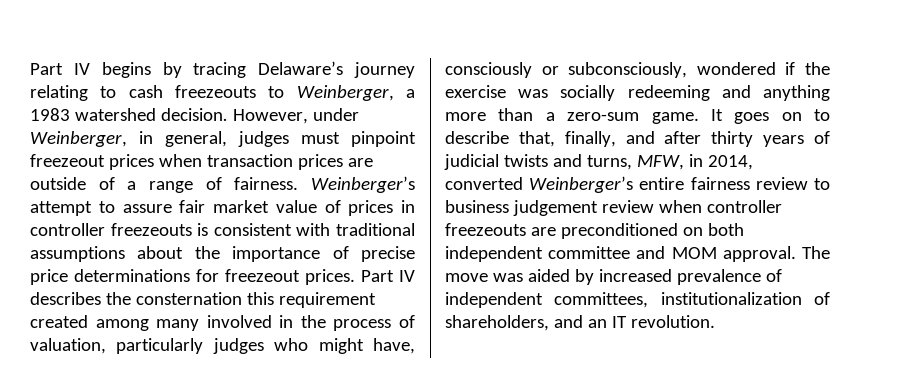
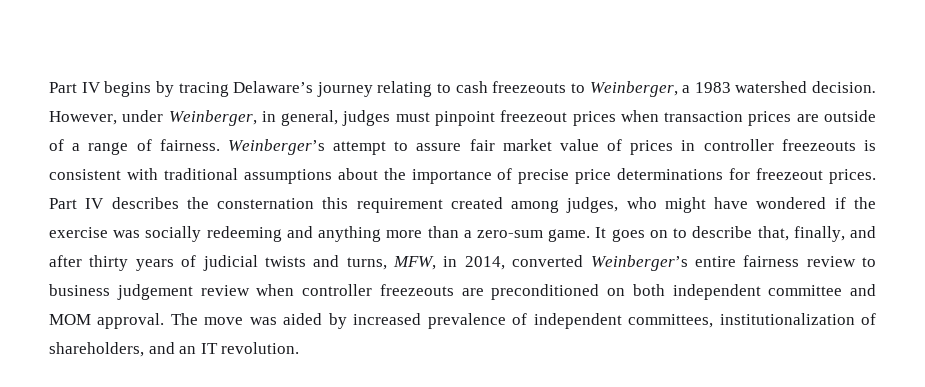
- Part IV describes the consternation this requirement created among many involved in the process of valuation, particularly judges who might have, consciously or subconsciously, wondered if the exercise was socially redeeming and anything more than a zero-sum game.
+ Part IV describes the consternation this requirement created among judges, who might have wondered if the exercise was socially redeeming and anything more than a zero-sum game.

